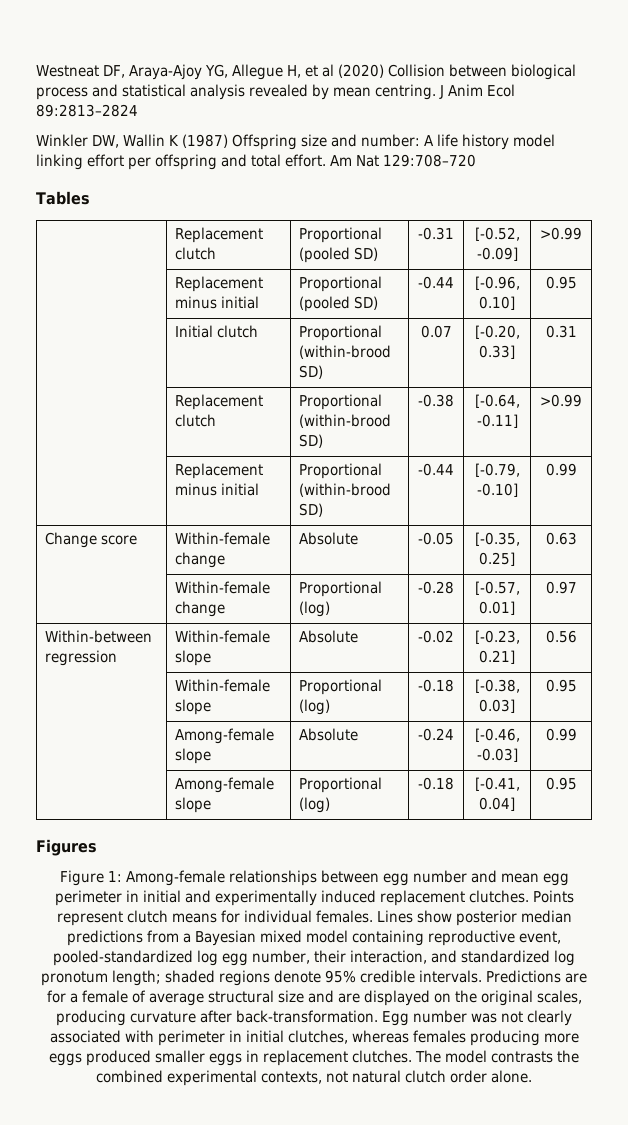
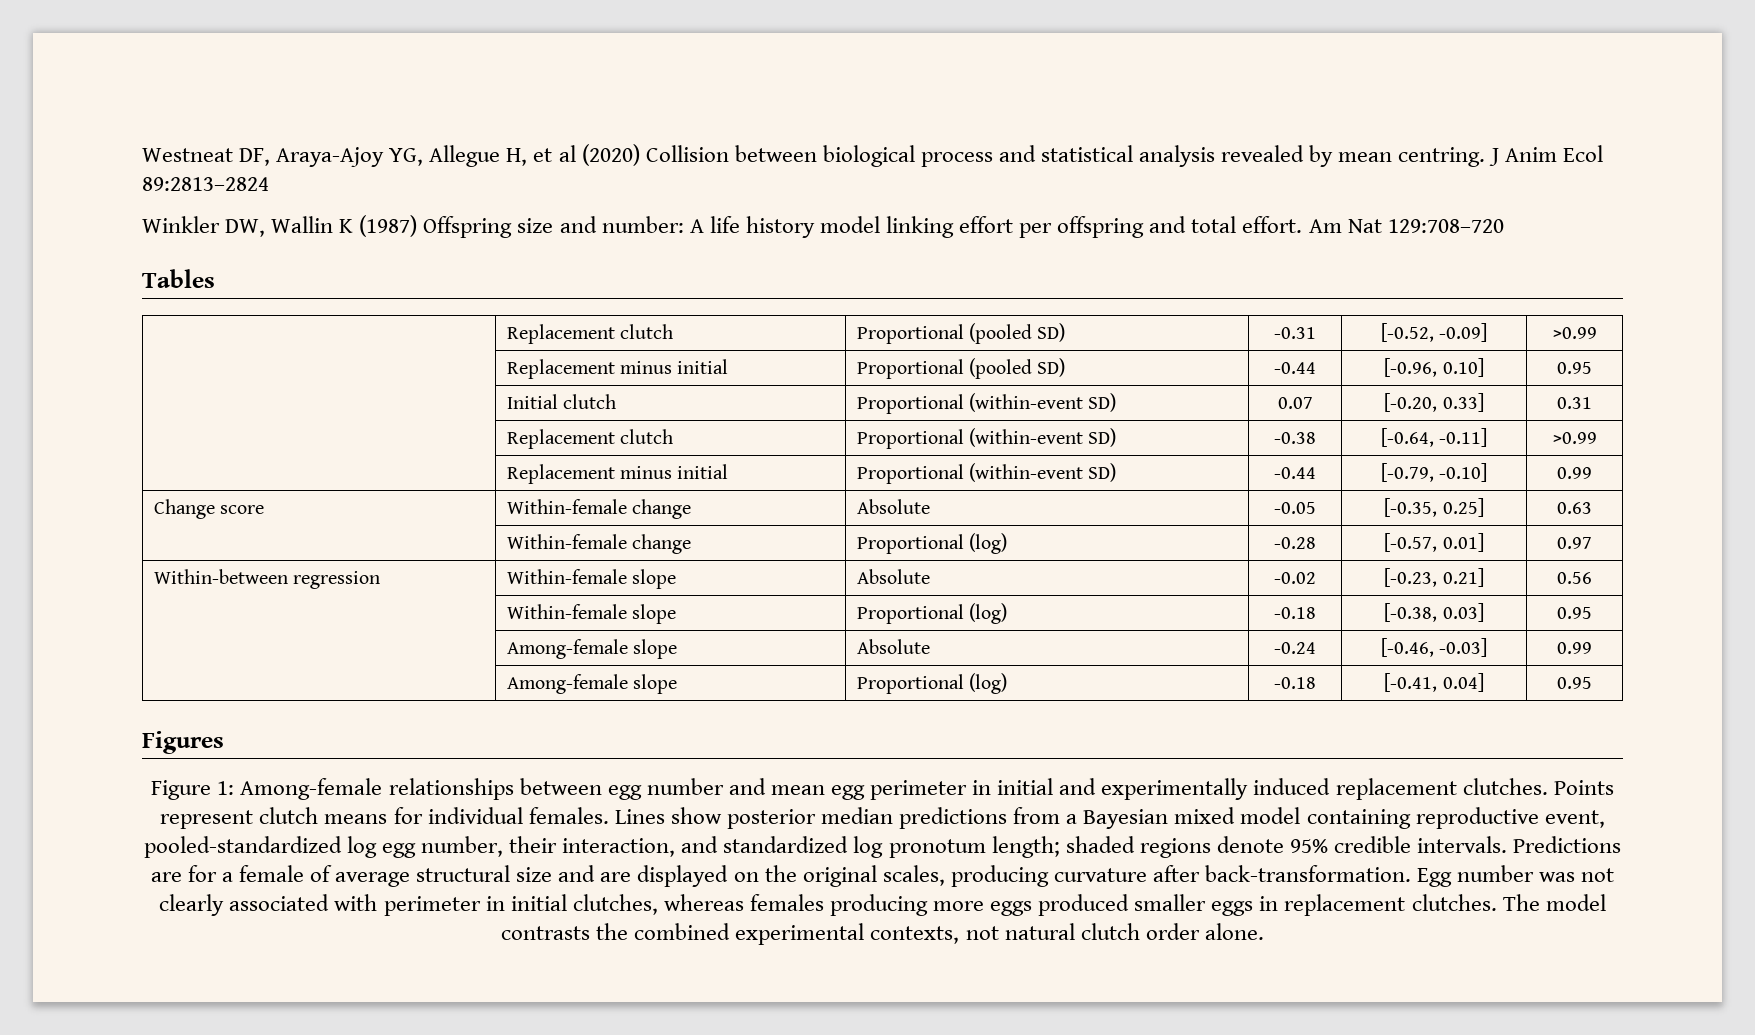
- | Initial clutch | Proportional (within-brood SD) | 0.07 | [-0.20, 0.33] | 0.31
+ | Initial clutch | Proportional (within-event SD) | 0.07 | [-0.20, 0.33] | 0.31
- | Replacement clutch | Proportional (within-brood SD) | -0.38 | [-0.64, -0.11] | >0.99
+ | Replacement clutch | Proportional (within-event SD) | -0.38 | [-0.64, -0.11] | >0.99
- | Replacement minus initial | Proportional (within-brood SD) | -0.44 | [-0.79, -0.10] | 0.99
+ | Replacement minus initial | Proportional (within-event SD) | -0.44 | [-0.79, -0.10] | 0.99

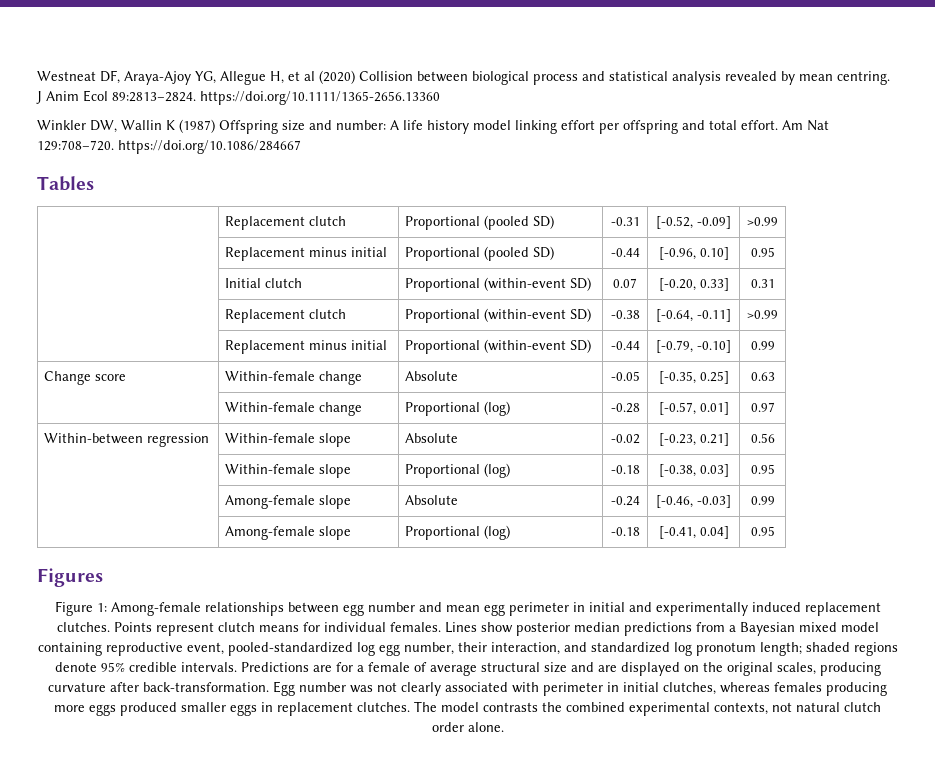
- J Anim Ecol 89:2813–2824
+ J Anim Ecol 89:2813–2824. https://doi.org/10.1111/1365-2656.13360
- Am Nat 129:708–720
+ Am Nat 129:708–720. https://doi.org/10.1086/284667

